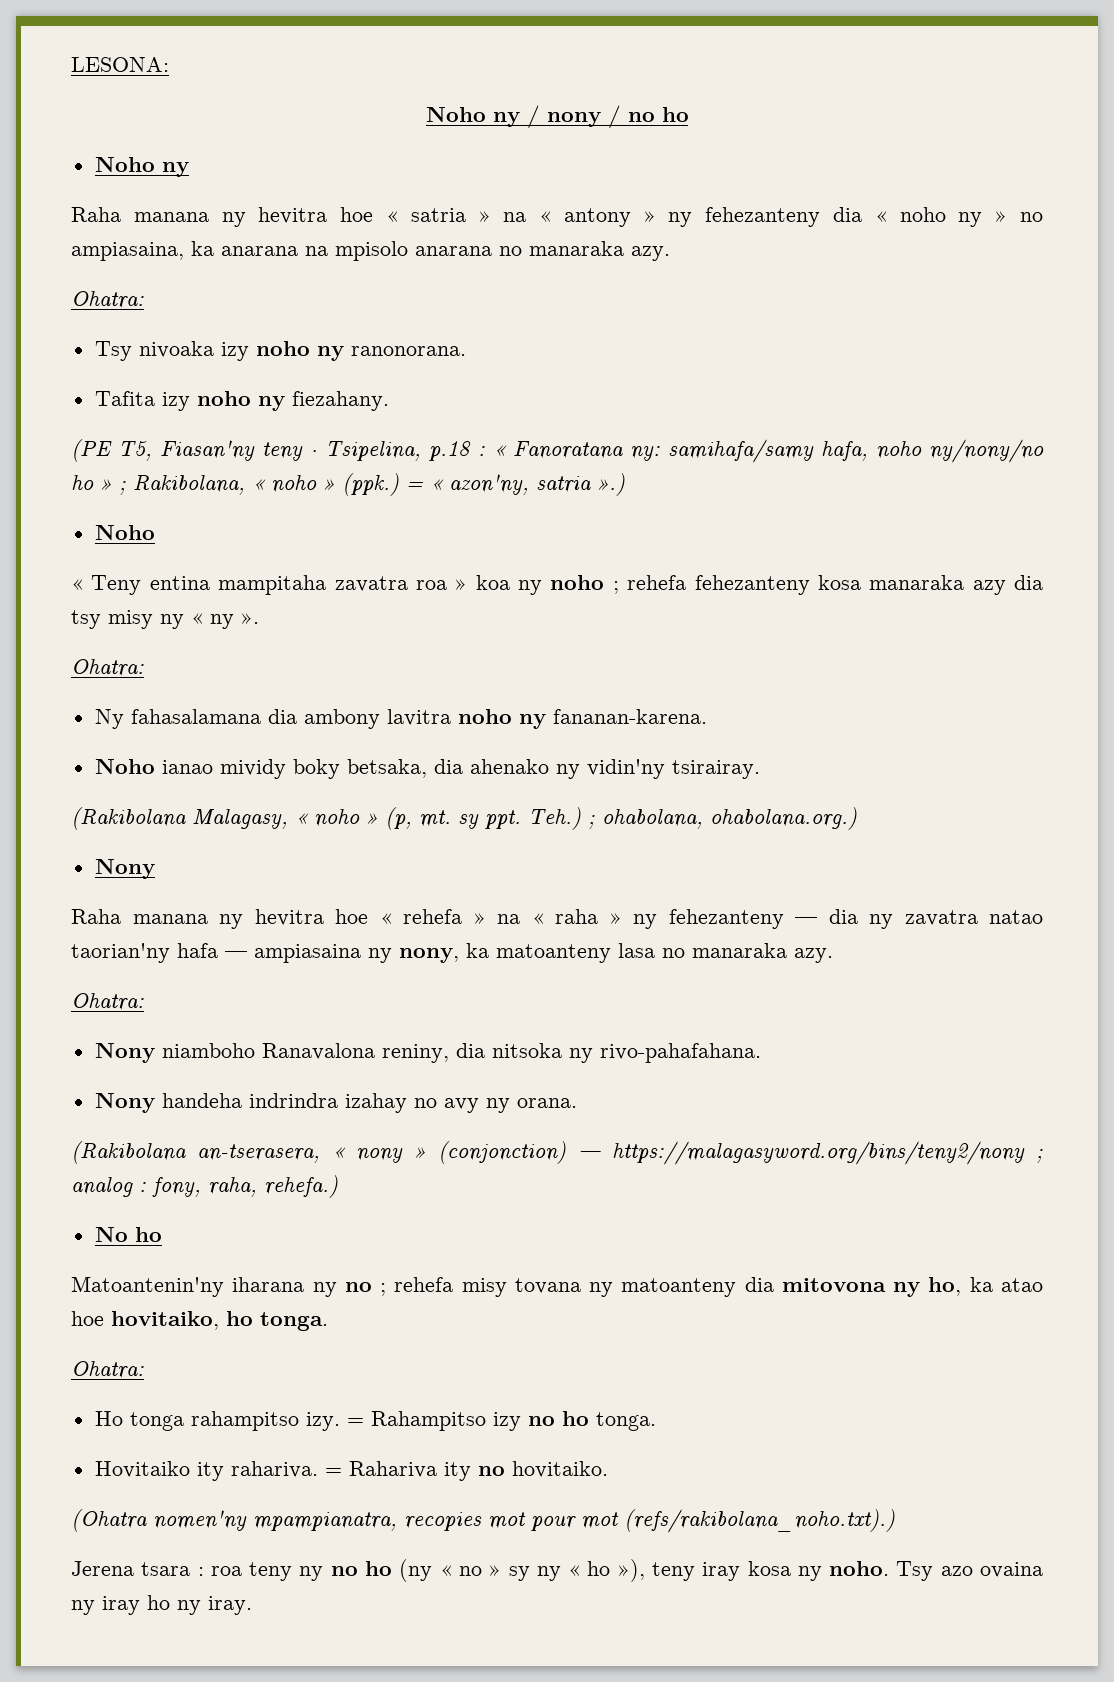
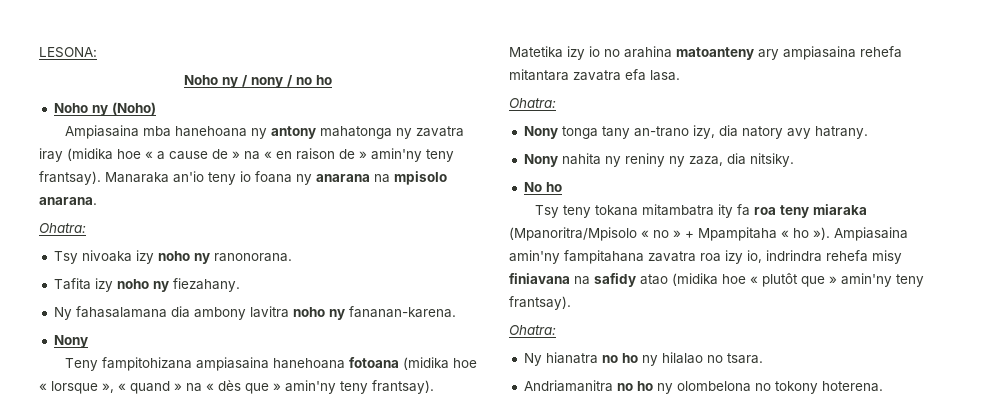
  Noho ny / nony / no ho
- Noho ny
- Raha manana ny hevitra hoe « satria » na « antony » ny fehezanteny dia « noho ny » no ampiasaina, ka anarana na mpisolo anarana no manaraka azy.
+ Noho ny (Noho)
+ Ampiasaina mba hanehoana ny antony mahatonga ny zavatra iray (midika hoe « a cause de » na « en raison de » amin'ny teny frantsay). Manaraka an'io teny io foana ny anarana na mpisolo anarana.
- (PE T5, Fiasan'ny teny · Tsipelina, p.18 : « Fanoratana ny: samihafa/samy hafa, noho ny/nony/no ho » ; Rakibolana, « noho » (ppk.) = « azon'ny, satria ».)
- Noho
- « Teny entina mampitaha zavatra roa » koa ny noho ; rehefa fehezanteny kosa manaraka azy dia tsy misy ny « ny ».
- Ohatra:
  Ny fahasalamana dia ambony lavitra noho ny fananan-karena.
- Noho ianao mividy boky betsaka, dia ahenako ny vidin'ny tsirairay.
- (Rakibolana Malagasy, « noho » (p, mt. sy ppt. Teh.) ; ohabolana, ohabolana.org.)
  Nony
- Raha manana ny hevitra hoe « rehefa » na « raha » ny fehezanteny — dia ny zavatra natao taorian'ny hafa — ampiasaina ny nony, ka matoanteny lasa no manaraka azy.
+ Teny fampitohizana ampiasaina hanehoana fotoana (midika hoe « lorsque », « quand » na « dès que » amin'ny teny frantsay). Matetika izy io no arahina matoanteny ary ampiasaina rehefa mitantara zavatra efa lasa.
  Ohatra:
- Nony niamboho Ranavalona reniny, dia nitsoka ny rivo-pahafahana.
- Nony handeha indrindra izahay no avy ny orana.
- (Rakibolana an-tserasera, « nony » (conjonction) — https://malagasyword.org/bins/teny2/nony ; analog : fony, raha, rehefa.)
+ Nony tonga tany an-trano izy, dia natory avy hatrany.
+ Nony nahita ny reniny ny zaza, dia nitsiky.
  No ho
- Matoantenin'ny iharana ny no ; rehefa misy tovana ny matoanteny dia mitovona ny ho, ka atao hoe hovitaiko, ho tonga.
+ Tsy teny tokana mitambatra ity fa roa teny miaraka (Mpanoritra/Mpisolo « no » + Mpampitaha « ho »). Ampiasaina amin'ny fampitahana zavatra roa izy io, indrindra rehefa misy finiavana na safidy atao (midika hoe « plutôt que » amin'ny teny frantsay).
  Ohatra:
- Ho tonga rahampitso izy. = Rahampitso izy no ho tonga.
- Hovitaiko ity rahariva. = Rahariva ity no hovitaiko.
- (Ohatra nomen'ny mpampianatra, recopies mot pour mot (refs/rakibolana_noho.txt).)
- Jerena tsara : roa teny ny no ho (ny « no » sy ny « ho »), teny iray kosa ny noho. Tsy azo ovaina ny iray ho ny iray.
+ Ny hianatra no ho ny hilalao no tsara.
+ Andriamanitra no ho ny olombelona no tokony hoterena.

